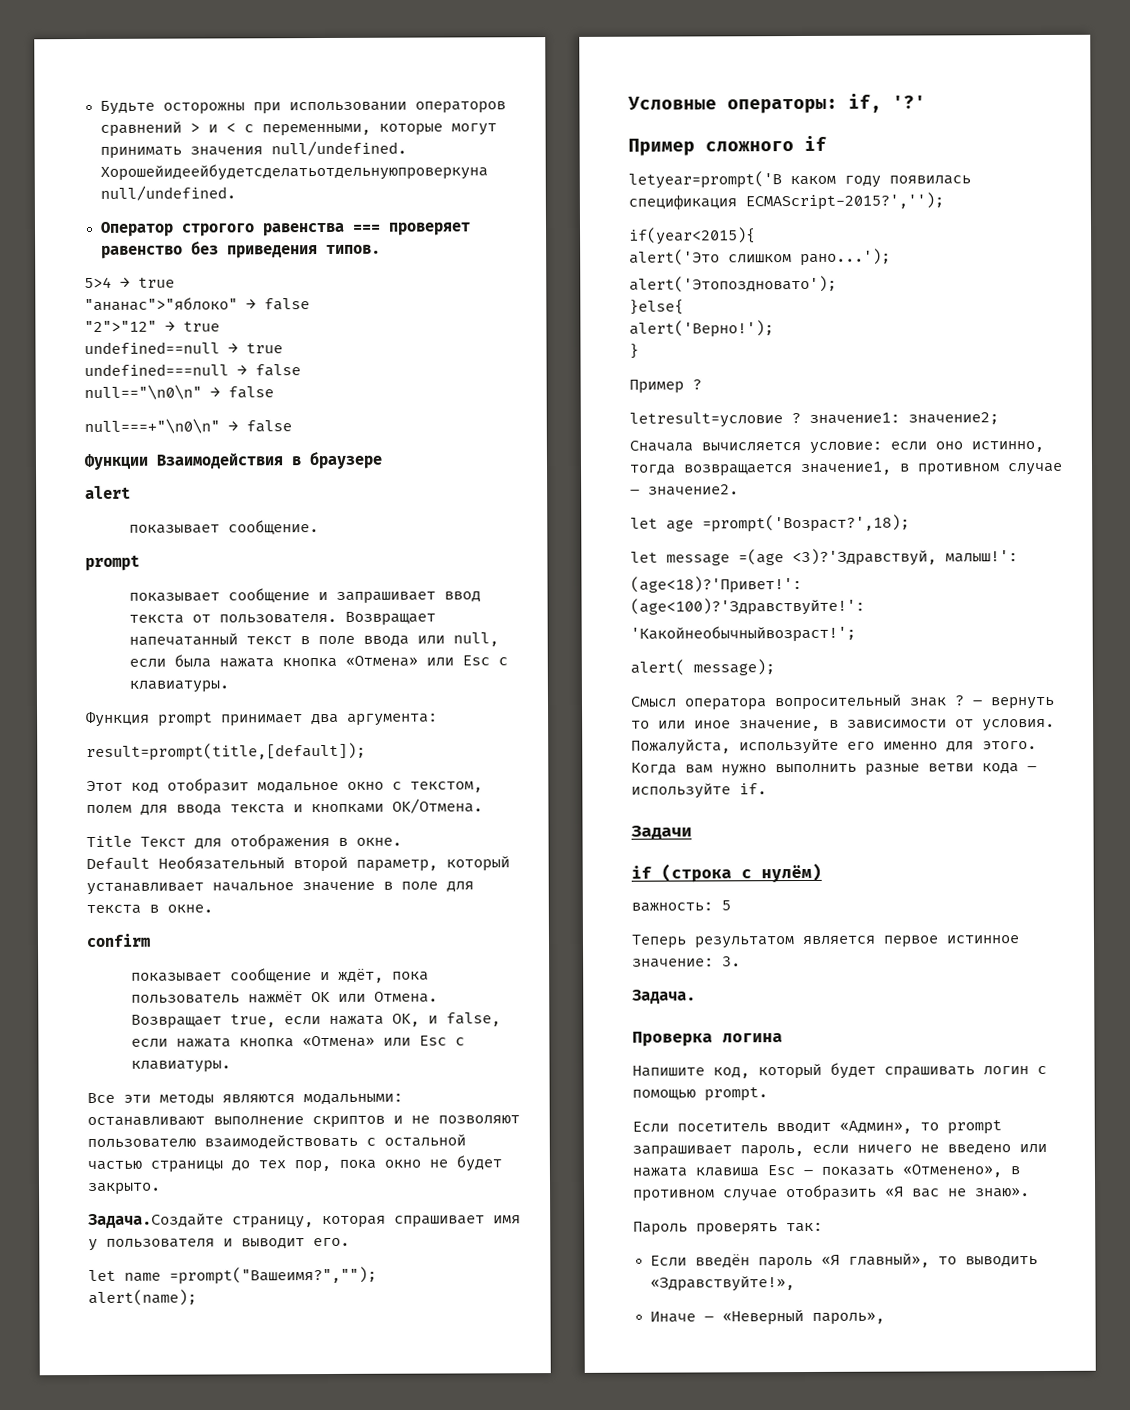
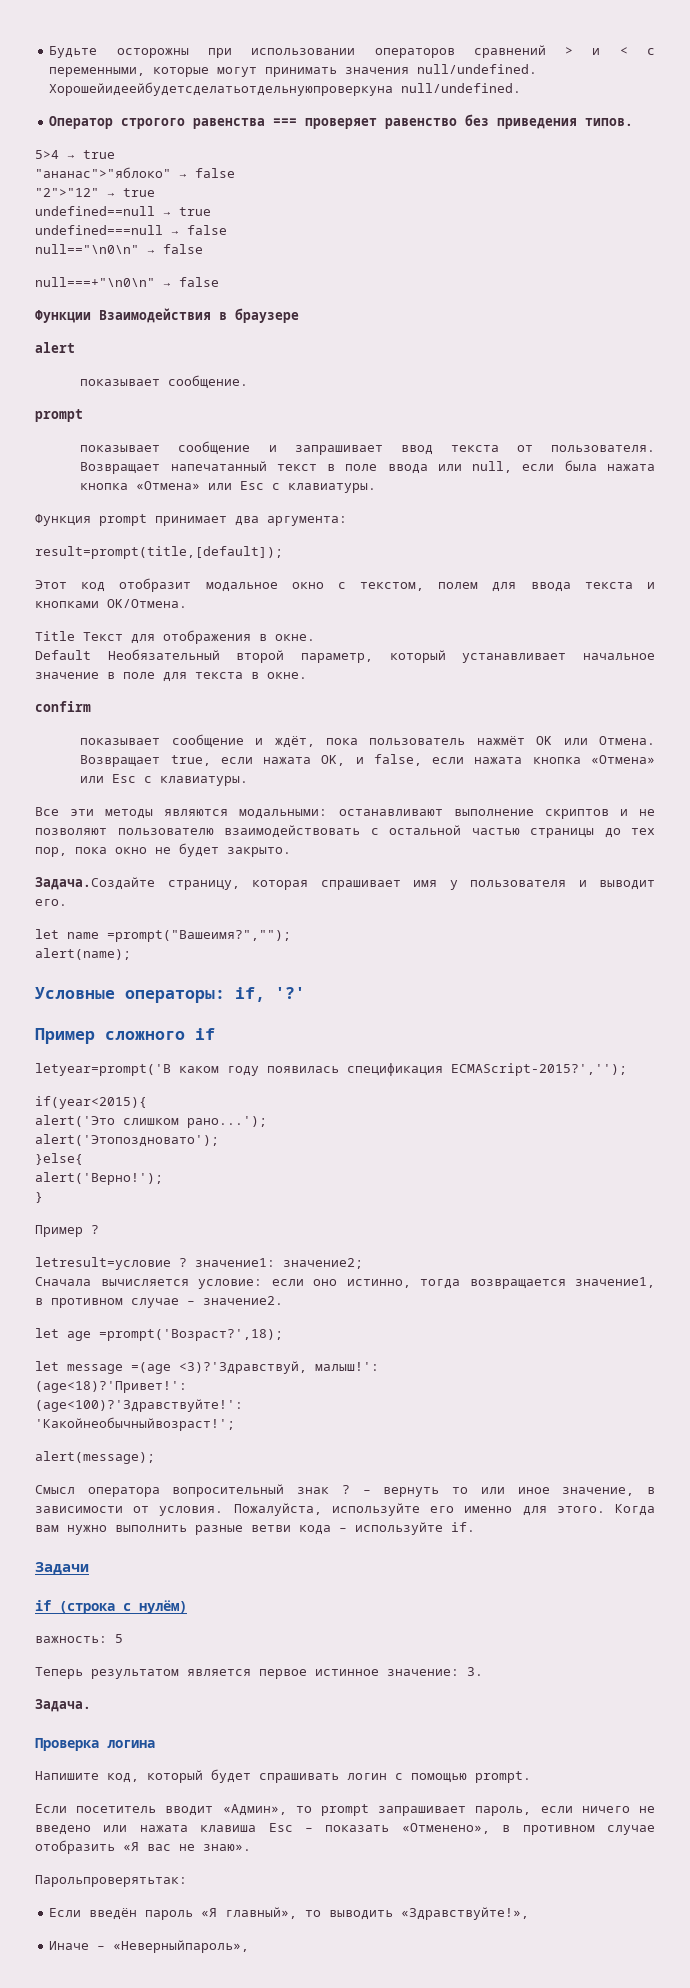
- alert( message);
+ alert(message);
- Пароль проверять так:
+ Парольпроверятьтак:
- Иначе – «Неверный пароль»,
+ Иначе – «Неверныйпароль»,

